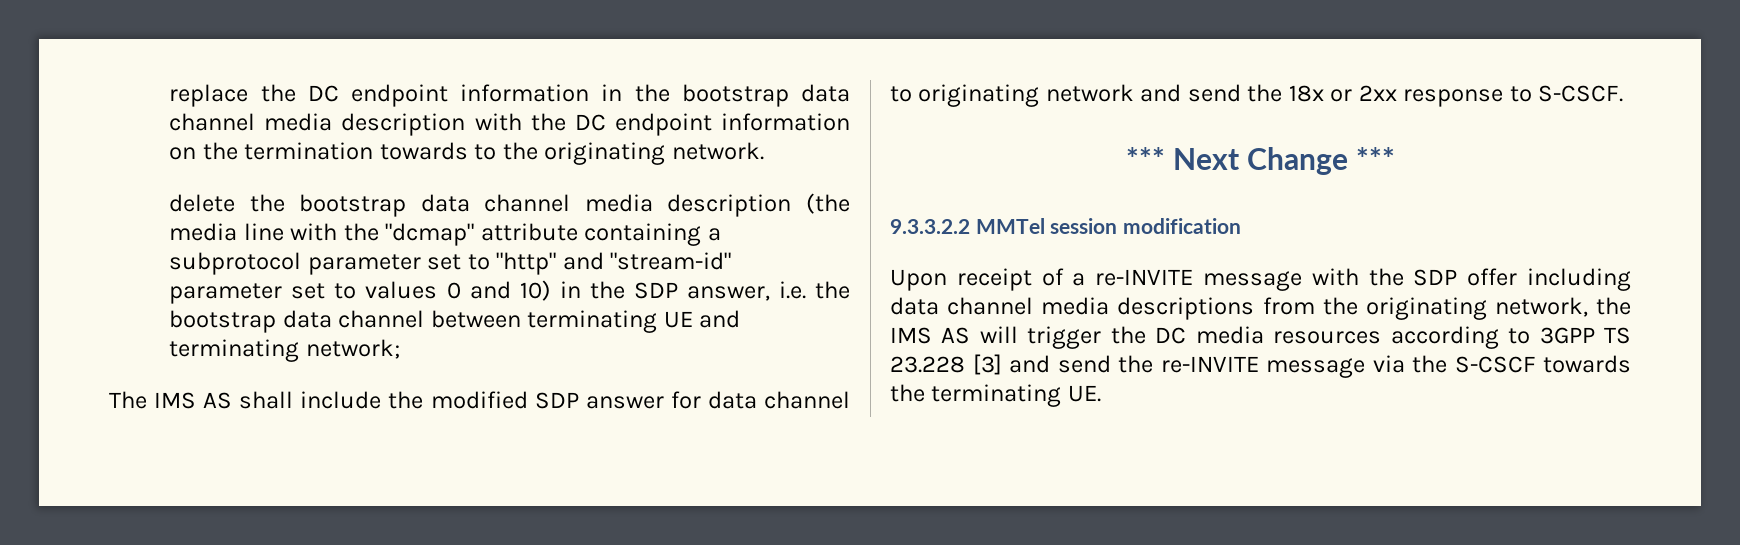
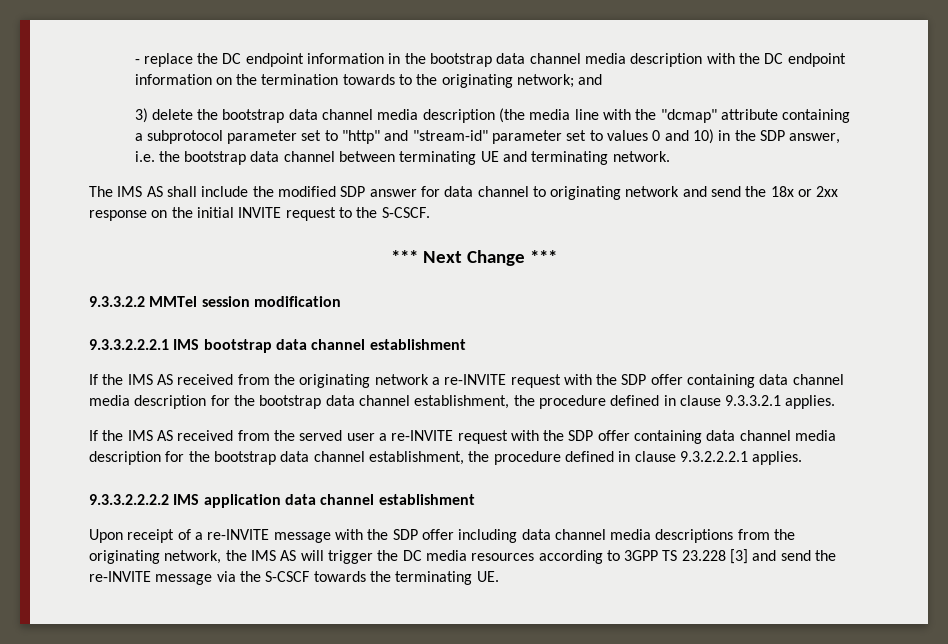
- replace the DC endpoint information in the bootstrap data channel media description with the DC endpoint information on the termination towards to the originating network.
- delete the bootstrap data channel media description (the media line with the "dcmap" attribute containing a subprotocol parameter set to "http" and "stream-id" parameter set to values 0 and 10) in the SDP answer, i.e. the bootstrap data channel between terminating UE and terminating network;
+ - replace the DC endpoint information in the bootstrap data channel media description with the DC endpoint information on the termination towards to the originating network; and
+ 3) delete the bootstrap data channel media description (the media line with the "dcmap" attribute containing a subprotocol parameter set to "http" and "stream-id" parameter set to values 0 and 10) in the SDP answer, i.e. the bootstrap data channel between terminating UE and terminating network.
- The IMS AS shall include the modified SDP answer for data channel to originating network and send the 18x or 2xx response to S-CSCF.
+ The IMS AS shall include the modified SDP answer for data channel to originating network and send the 18x or 2xx response on the initial INVITE request to the S-CSCF.
+ 9.3.3.2.2.2.1 IMS bootstrap data channel establishment
+ If the IMS AS received from the originating network a re-INVITE request with the SDP offer containing data channel media description for the bootstrap data channel establishment, the procedure defined in clause 9.3.3.2.1 applies.
+ If the IMS AS received from the served user a re-INVITE request with the SDP offer containing data channel media description for the bootstrap data channel establishment, the procedure defined in clause 9.3.2.2.2.1 applies.
+ 9.3.3.2.2.2.2 IMS application data channel establishment

